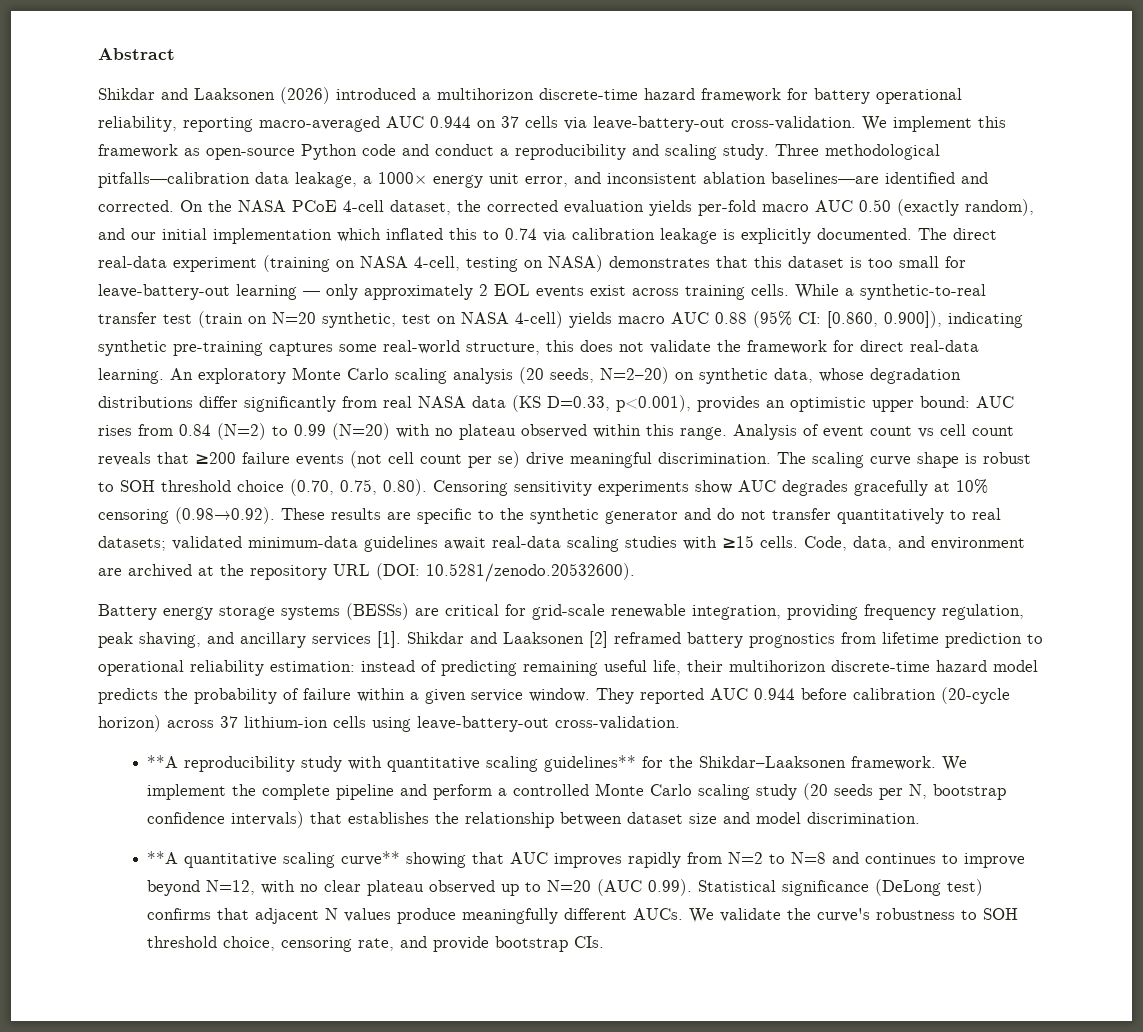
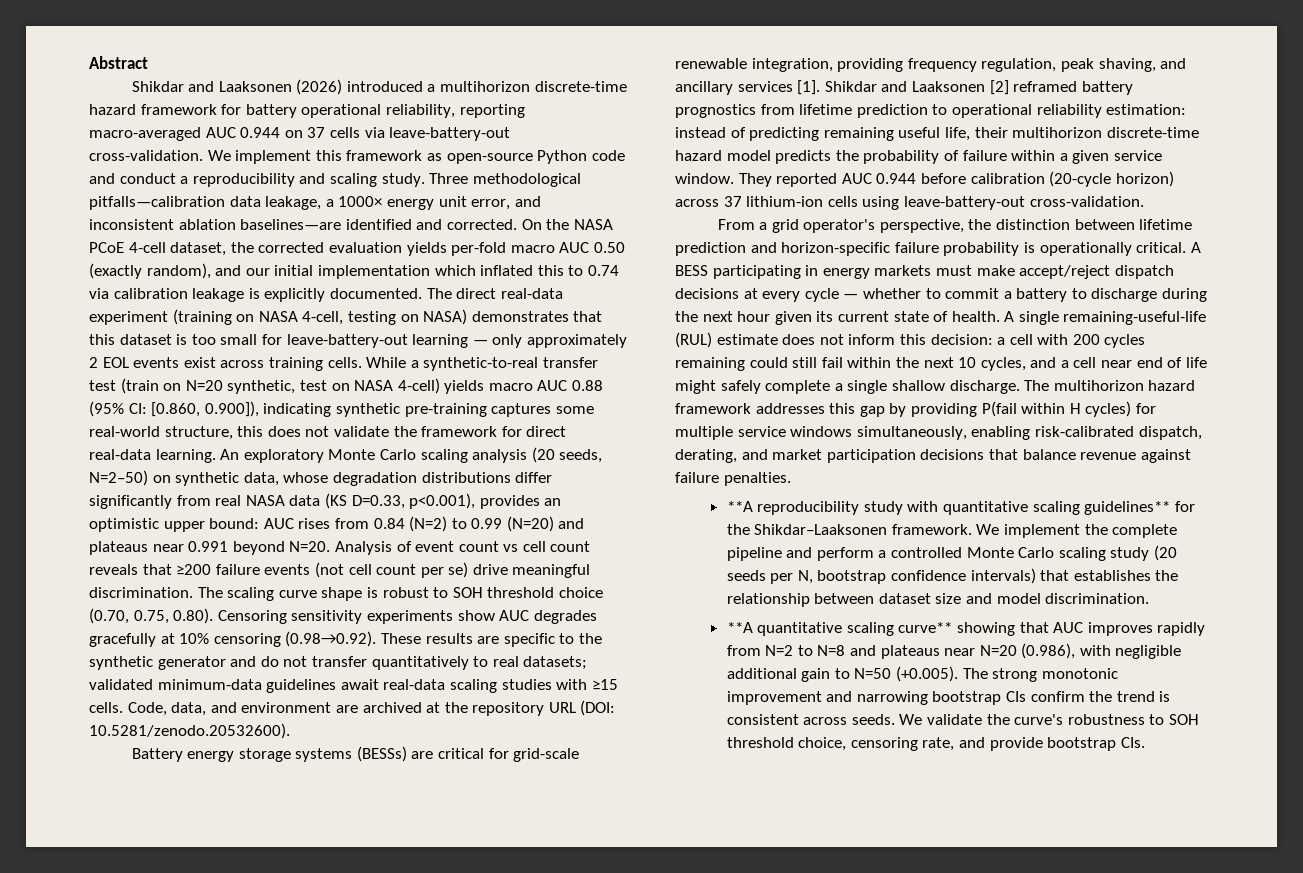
- An exploratory Monte Carlo scaling analysis (20 seeds, N=2–20) on synthetic data, whose degradation distributions differ significantly from real NASA data (KS D=0.33, p<0.001), provides an optimistic upper bound: AUC rises from 0.84 (N=2) to 0.99 (N=20) with no plateau observed within this range.
+ An exploratory Monte Carlo scaling analysis (20 seeds, N=2–50) on synthetic data, whose degradation distributions differ significantly from real NASA data (KS D=0.33, p<0.001), provides an optimistic upper bound: AUC rises from 0.84 (N=2) to 0.99 (N=20) and plateaus near 0.991 beyond N=20.
+ From a grid operator's perspective, the distinction between lifetime prediction and horizon-specific failure probability is operationally critical. A BESS participating in energy markets must make accept/reject dispatch decisions at every cycle — whether to commit a battery to discharge during the next hour given its current state of health. A single remaining-useful-life (RUL) estimate does not inform this decision: a cell with 200 cycles remaining could still fail within the next 10 cycles, and a cell near end of life might safely complete a single shallow discharge. The multihorizon hazard framework addresses this gap by providing P(fail within H cycles) for multiple service windows simultaneously, enabling risk-calibrated dispatch, derating, and market participation decisions that balance revenue against failure penalties.
- **A quantitative scaling curve** showing that AUC improves rapidly from N=2 to N=8 and continues to improve beyond N=12, with no clear plateau observed up to N=20 (AUC 0.99). Statistical significance (DeLong test) confirms that adjacent N values produce meaningfully different AUCs.
+ **A quantitative scaling curve** showing that AUC improves rapidly from N=2 to N=8 and plateaus near N=20 (0.986), with negligible additional gain to N=50 (+0.005). The strong monotonic improvement and narrowing bootstrap CIs confirm the trend is consistent across seeds.

